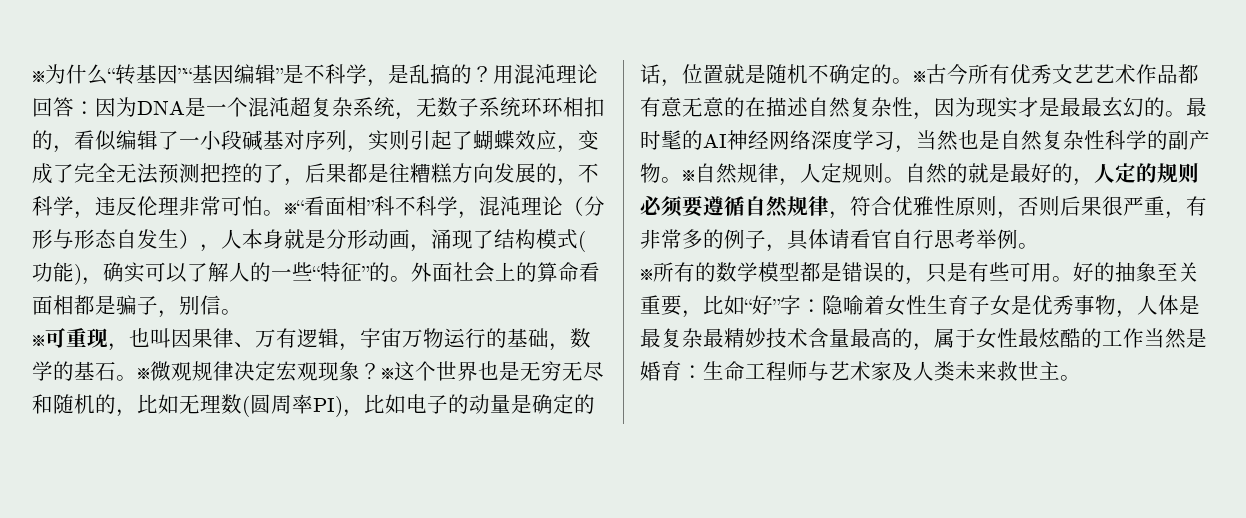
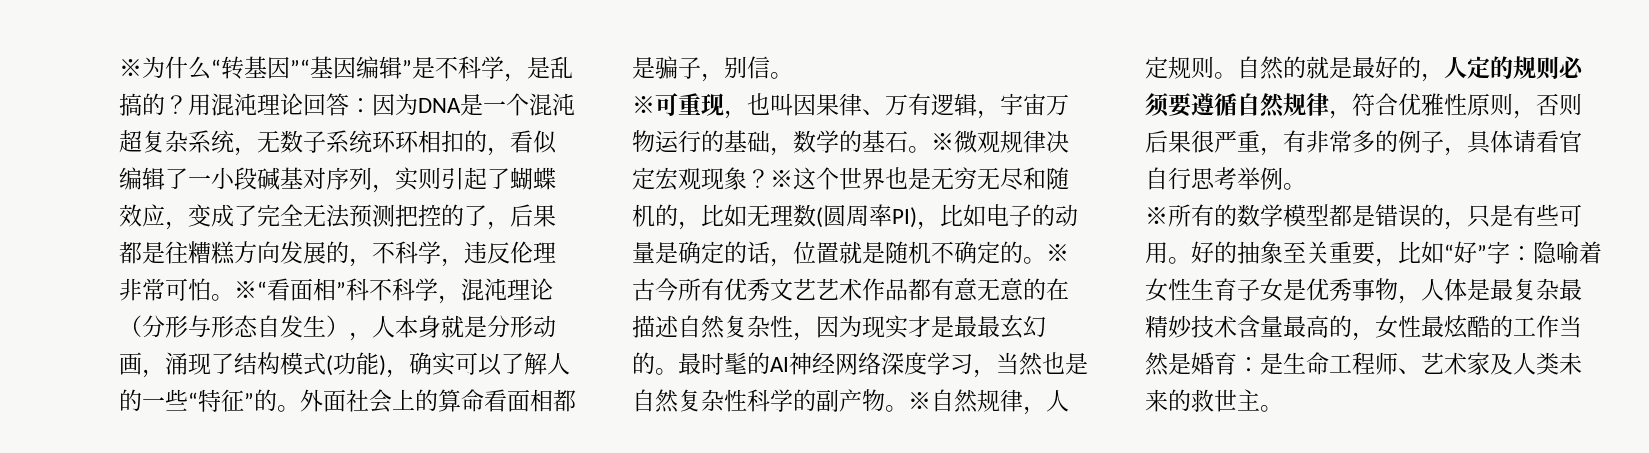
- 好的抽象至关重要，比如“好”字：隐喻着女性生育子女是优秀事物，人体是最复杂最精妙技术含量最高的，属于女性最炫酷的工作当然是婚育：生命工程师与艺术家及人类未来救世主。
+ 好的抽象至关重要，比如“好”字：隐喻着女性生育子女是优秀事物，人体是最复杂最精妙技术含量最高的，女性最炫酷的工作当然是婚育：是生命工程师、艺术家及人类未来的救世主。

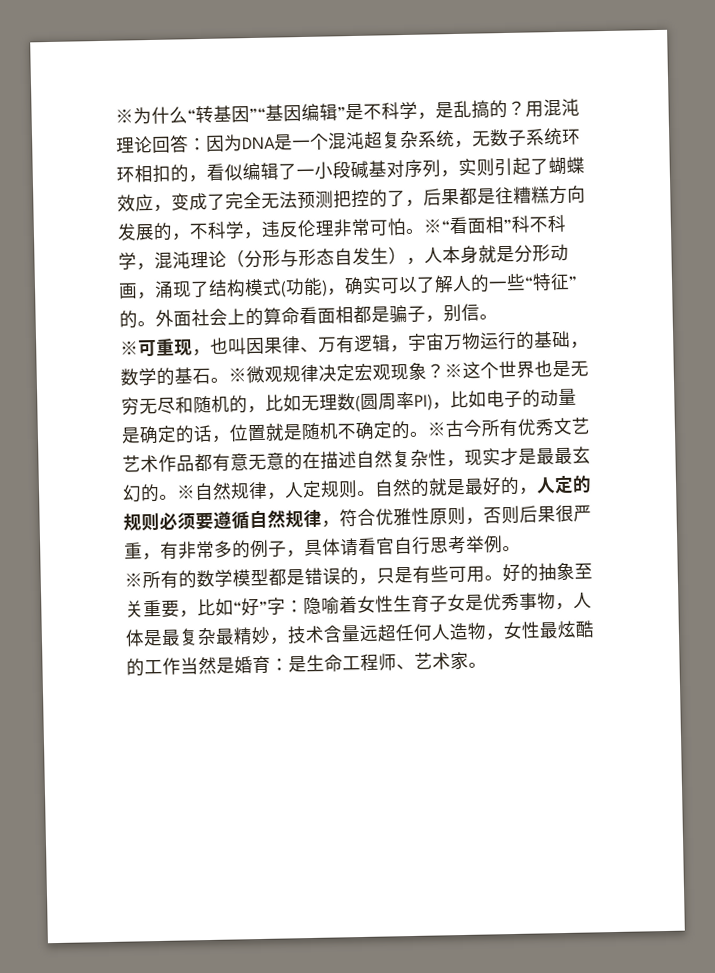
- ※古今所有优秀文艺艺术作品都有意无意的在描述自然复杂性，因为现实才是最最玄幻的。
+ ※古今所有优秀文艺艺术作品都有意无意的在描述自然复杂性，现实才是最最玄幻的。
- 最时髦的AI神经网络深度学习，当然也是自然复杂性科学的副产物。
- 好的抽象至关重要，比如“好”字：隐喻着女性生育子女是优秀事物，人体是最复杂最精妙技术含量最高的，女性最炫酷的工作当然是婚育：是生命工程师、艺术家及人类未来的救世主。
+ 好的抽象至关重要，比如“好”字：隐喻着女性生育子女是优秀事物，人体是最复杂最精妙，技术含量远超任何人造物，女性最炫酷的工作当然是婚育：是生命工程师、艺术家。

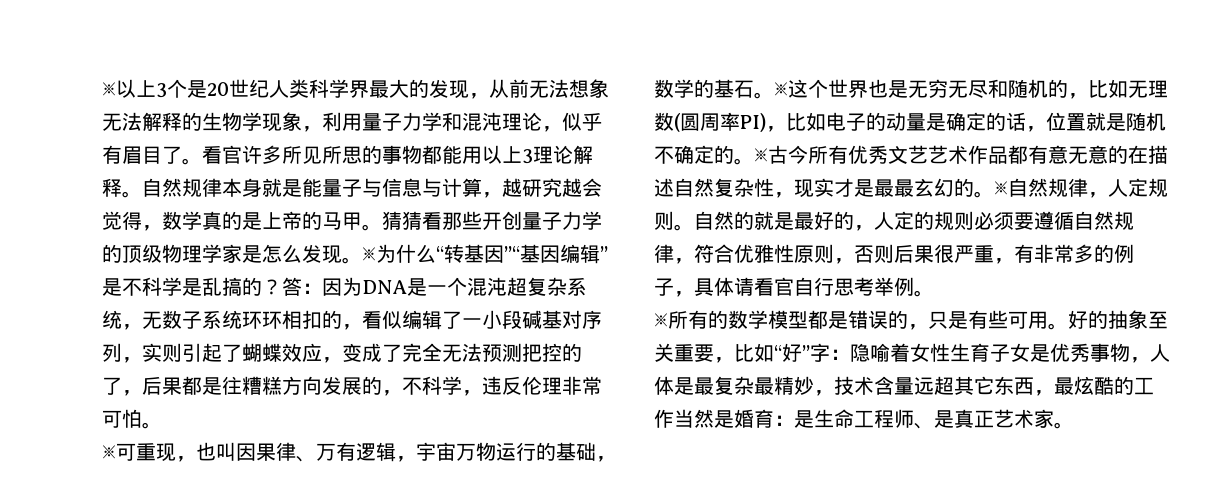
- ※为什么“转基因”“基因编辑”是不科学，是乱搞的？
+ ※以上3个是20世纪人类科学界最大的发现，从前无法想象无法解释的生物学现象，利用量子力学和混沌理论，似乎有眉目了。看官许多所见所思的事物都能用以上3理论解释。自然规律本身就是能量子与信息与计算，越研究越会觉得，数学真的是上帝的马甲。猜猜看那些开创量子力学的顶级物理学家是怎么发现。※为什么“转基因”“基因编辑”是不科学是乱搞的？
- 用混沌理论回答：因为DNA是一个混沌超复杂系统，无数子系统环环相扣的，看似编辑了一小段碱基对序列，实则引起了蝴蝶效应，变成了完全无法预测把控的了，后果都是往糟糕方向发展的，不科学，违反伦理非常可怕。※“看面相”科不科学，混沌理论（分形与形态自发生），人本身就是分形动画，涌现了结构模式(功能)，确实可以了解人的一些“特征”的。外面社会上的算命看面相都是骗子，别信。
+ 答：因为DNA是一个混沌超复杂系统，无数子系统环环相扣的，看似编辑了一小段碱基对序列，实则引起了蝴蝶效应，变成了完全无法预测把控的了，后果都是往糟糕方向发展的，不科学，违反伦理非常可怕。
- ※微观规律决定宏观现象？※这个世界也是无穷无尽和随机的，比如无理数(圆周率PI)，比如电子的动量是确定的话，位置就是随机不确定的。
+ ※这个世界也是无穷无尽和随机的，比如无理数(圆周率PI)，比如电子的动量是确定的话，位置就是随机不确定的。
- 好的抽象至关重要，比如“好”字：隐喻着女性生育子女是优秀事物，人体是最复杂最精妙，技术含量远超任何人造物，女性最炫酷的工作当然是婚育：是生命工程师、艺术家。
+ 好的抽象至关重要，比如“好”字：隐喻着女性生育子女是优秀事物，人体是最复杂最精妙，技术含量远超其它东西，最炫酷的工作当然是婚育：是生命工程师、是真正艺术家。

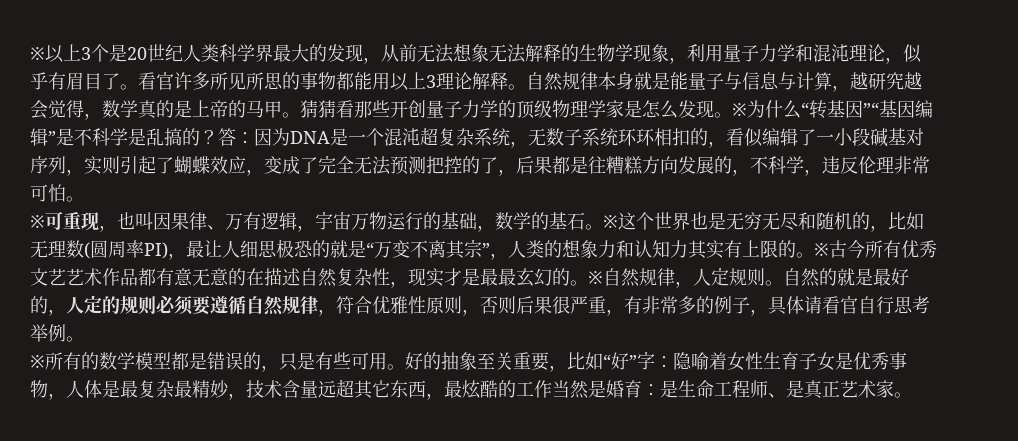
- ※这个世界也是无穷无尽和随机的，比如无理数(圆周率PI)，比如电子的动量是确定的话，位置就是随机不确定的。
+ ※这个世界也是无穷无尽和随机的，比如无理数(圆周率PI)，最让人细思极恐的就是“万变不离其宗”，人类的想象力和认知力其实有上限的。

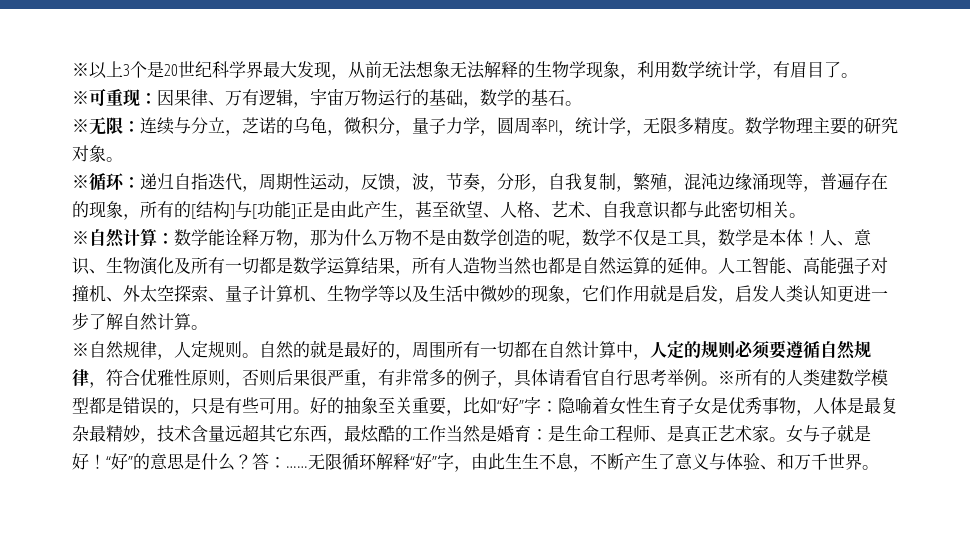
- ※以上3个是20世纪人类科学界最大的发现，从前无法想象无法解释的生物学现象，利用量子力学和混沌理论，似乎有眉目了。看官许多所见所思的事物都能用以上3理论解释。自然规律本身就是能量子与信息与计算，越研究越会觉得，数学真的是上帝的马甲。猜猜看那些开创量子力学的顶级物理学家是怎么发现。※为什么“转基因”“基因编辑”是不科学是乱搞的？答：因为DNA是一个混沌超复杂系统，无数子系统环环相扣的，看似编辑了一小段碱基对序列，实则引起了蝴蝶效应，变成了完全无法预测把控的了，后果都是往糟糕方向发展的，不科学，违反伦理非常可怕。
+ ※以上3个是20世纪科学界最大发现，从前无法想象无法解释的生物学现象，利用数学统计学，有眉目了。
- ※可重现，也叫因果律、万有逻辑，宇宙万物运行的基础，数学的基石。※这个世界也是无穷无尽和随机的，比如无理数(圆周率PI)，最让人细思极恐的就是“万变不离其宗”，人类的想象力和认知力其实有上限的。※古今所有优秀文艺艺术作品都有意无意的在描述自然复杂性，现实才是最最玄幻的。※自然规律，人定规则。
+ ※可重现：因果律、万有逻辑，宇宙万物运行的基础，数学的基石。
+ ※无限：连续与分立，芝诺的乌龟，微积分，量子力学，圆周率PI，统计学，无限多精度。数学物理主要的研究对象。
+ ※循环：递归自指迭代，周期性运动，反馈，波，节奏，分形，自我复制，繁殖，混沌边缘涌现等，普遍存在的现象，所有的[结构]与[功能]正是由此产生，甚至欲望、人格、艺术、自我意识都与此密切相关。
+ ※自然计算：数学能诠释万物，那为什么万物不是由数学创造的呢，数学不仅是工具，数学是本体！人、意识、生物演化及所有一切都是数学运算结果，所有人造物当然也都是自然运算的延伸。人工智能、高能强子对撞机、外太空探索、量子计算机、生物学等以及生活中微妙的现象，它们作用就是启发，启发人类认知更进一步了解自然计算。
+ ※自然规律，人定规则。
- 自然的就是最好的，人定的规则必须要遵循自然规律，符合优雅性原则，否则后果很严重，有非常多的例子，具体请看官自行思考举例。
- ※所有的数学模型都是错误的，只是有些可用。
+ 自然的就是最好的，周围所有一切都在自然计算中，人定的规则必须要遵循自然规律，符合优雅性原则，否则后果很严重，有非常多的例子，具体请看官自行思考举例。※所有的人类建数学模型都是错误的，只是有些可用。
+ 女与子就是好！“好”的意思是什么？答：……无限循环解释“好”字，由此生生不息，不断产生了意义与体验、和万千世界。

